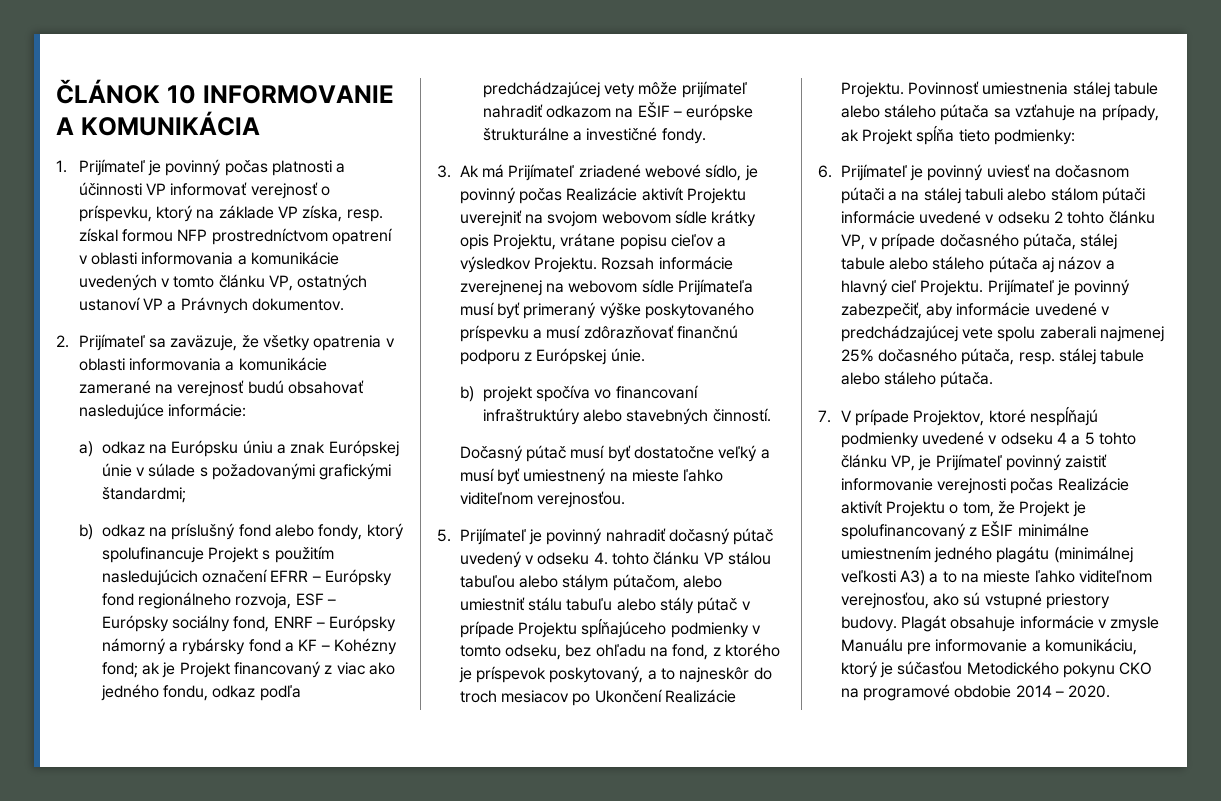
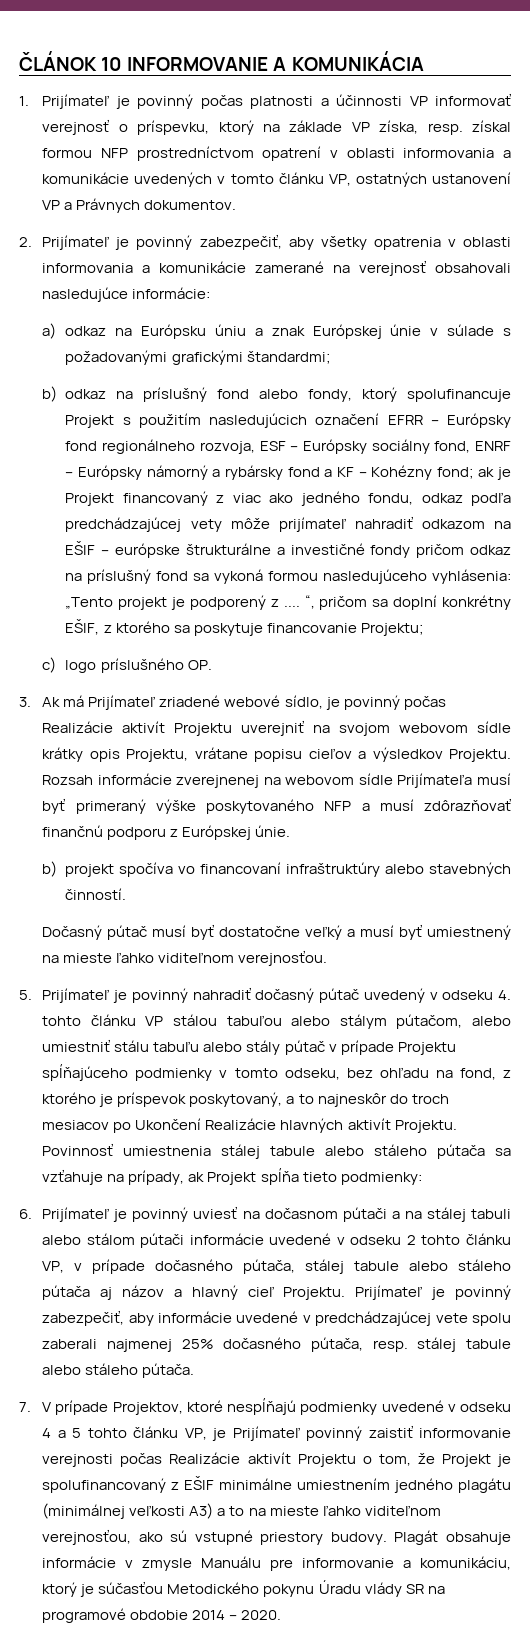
- 1. Prijímateľ je povinný počas platnosti a účinnosti VP informovať verejnosť o príspevku, ktorý na základe VP získa, resp. získal formou NFP prostredníctvom opatrení v oblasti informovania a komunikácie uvedených v tomto článku VP, ostatných ustanoví VP a Právnych dokumentov.
+ 1. Prijímateľ je povinný počas platnosti a účinnosti VP informovať verejnosť o príspevku, ktorý na základe VP získa, resp. získal formou NFP prostredníctvom opatrení v oblasti informovania a komunikácie uvedených v tomto článku VP, ostatných ustanovení VP a Právnych dokumentov.
- 2. Prijímateľ sa zaväzuje, že všetky opatrenia v oblasti informovania a komunikácie zamerané na verejnosť budú obsahovať nasledujúce informácie:
+ 2. Prijímateľ je povinný zabezpečiť, aby všetky opatrenia v oblasti informovania a komunikácie zamerané na verejnosť obsahovali nasledujúce informácie:
- ak je Projekt financovaný z viac ako jedného fondu, odkaz podľa predchádzajúcej vety môže prijímateľ nahradiť odkazom na EŠIF – európske štrukturálne a investičné fondy.
+ ak je Projekt financovaný z viac ako jedného fondu, odkaz podľa predchádzajúcej vety môže prijímateľ nahradiť odkazom na EŠIF – európske štrukturálne a investičné fondy pričom odkaz na príslušný fond sa vykoná formou nasledujúceho vyhlásenia: „Tento projekt je podporený z .... “, pričom sa doplní konkrétny EŠIF, z ktorého sa poskytuje financovanie Projektu;
+ c) logo príslušného OP.
- Rozsah informácie zverejnenej na webovom sídle Prijímateľa musí byť primeraný výške poskytovaného príspevku a musí zdôrazňovať finančnú podporu z Európskej únie.
+ Rozsah informácie zverejnenej na webovom sídle Prijímateľa musí byť primeraný výške poskytovaného NFP a musí zdôrazňovať finančnú podporu z Európskej únie.
- 5. Prijímateľ je povinný nahradiť dočasný pútač uvedený v odseku 4. tohto článku VP stálou tabuľou alebo stálym pútačom, alebo umiestniť stálu tabuľu alebo stály pútač v prípade Projektu spĺňajúceho podmienky v tomto odseku, bez ohľadu na fond, z ktorého je príspevok poskytovaný, a to najneskôr do troch mesiacov po Ukončení Realizácie Projektu.
+ 5. Prijímateľ je povinný nahradiť dočasný pútač uvedený v odseku 4. tohto článku VP stálou tabuľou alebo stálym pútačom, alebo umiestniť stálu tabuľu alebo stály pútač v prípade Projektu spĺňajúceho podmienky v tomto odseku, bez ohľadu na fond, z ktorého je príspevok poskytovaný, a to najneskôr do troch mesiacov po Ukončení Realizácie hlavných aktivít Projektu.
- Plagát obsahuje informácie v zmysle Manuálu pre informovanie a komunikáciu, ktorý je súčasťou Metodického pokynu CKO na programové obdobie 2014 – 2020.
+ Plagát obsahuje informácie v zmysle Manuálu pre informovanie a komunikáciu, ktorý je súčasťou Metodického pokynu Úradu vlády SR na programové obdobie 2014 – 2020.

